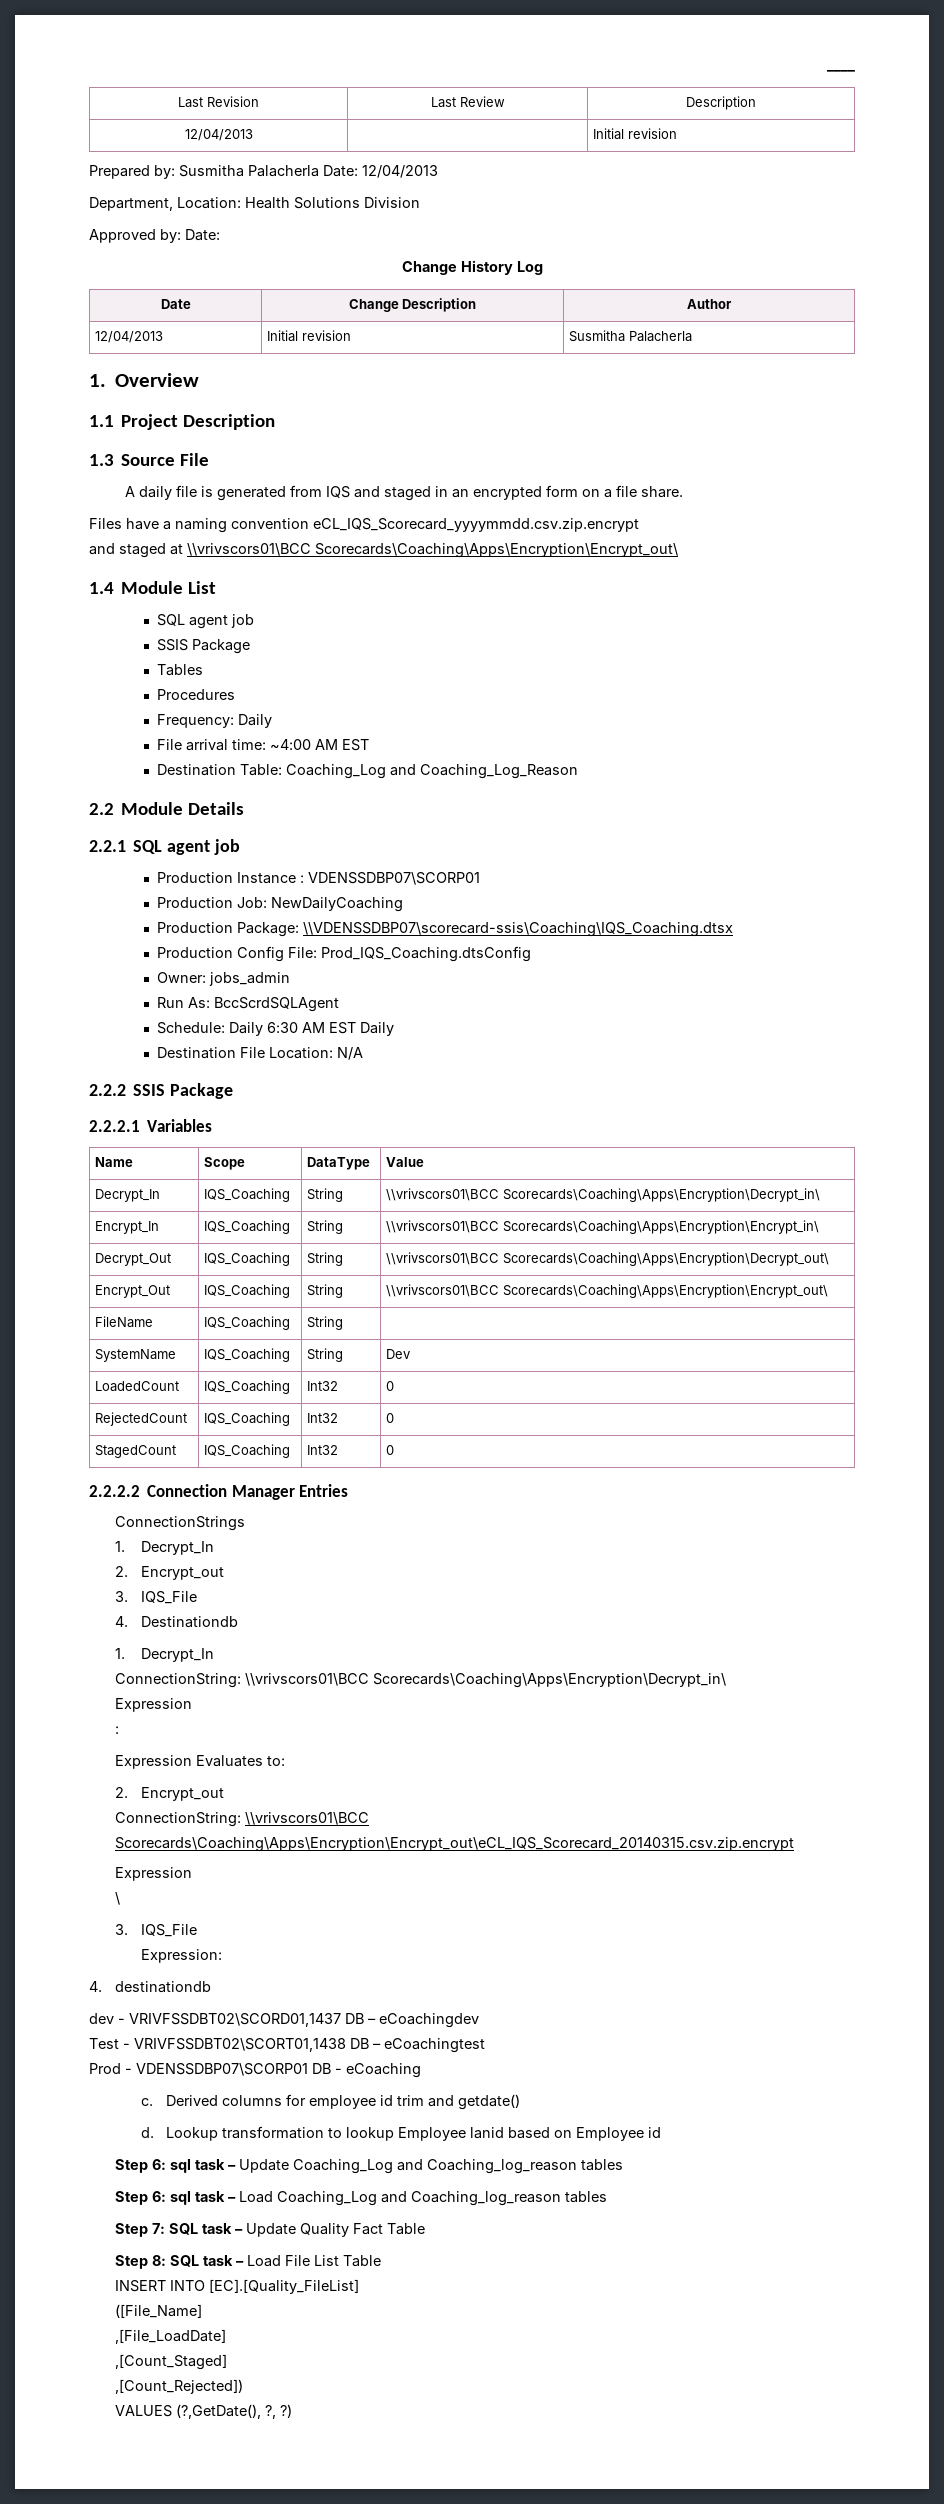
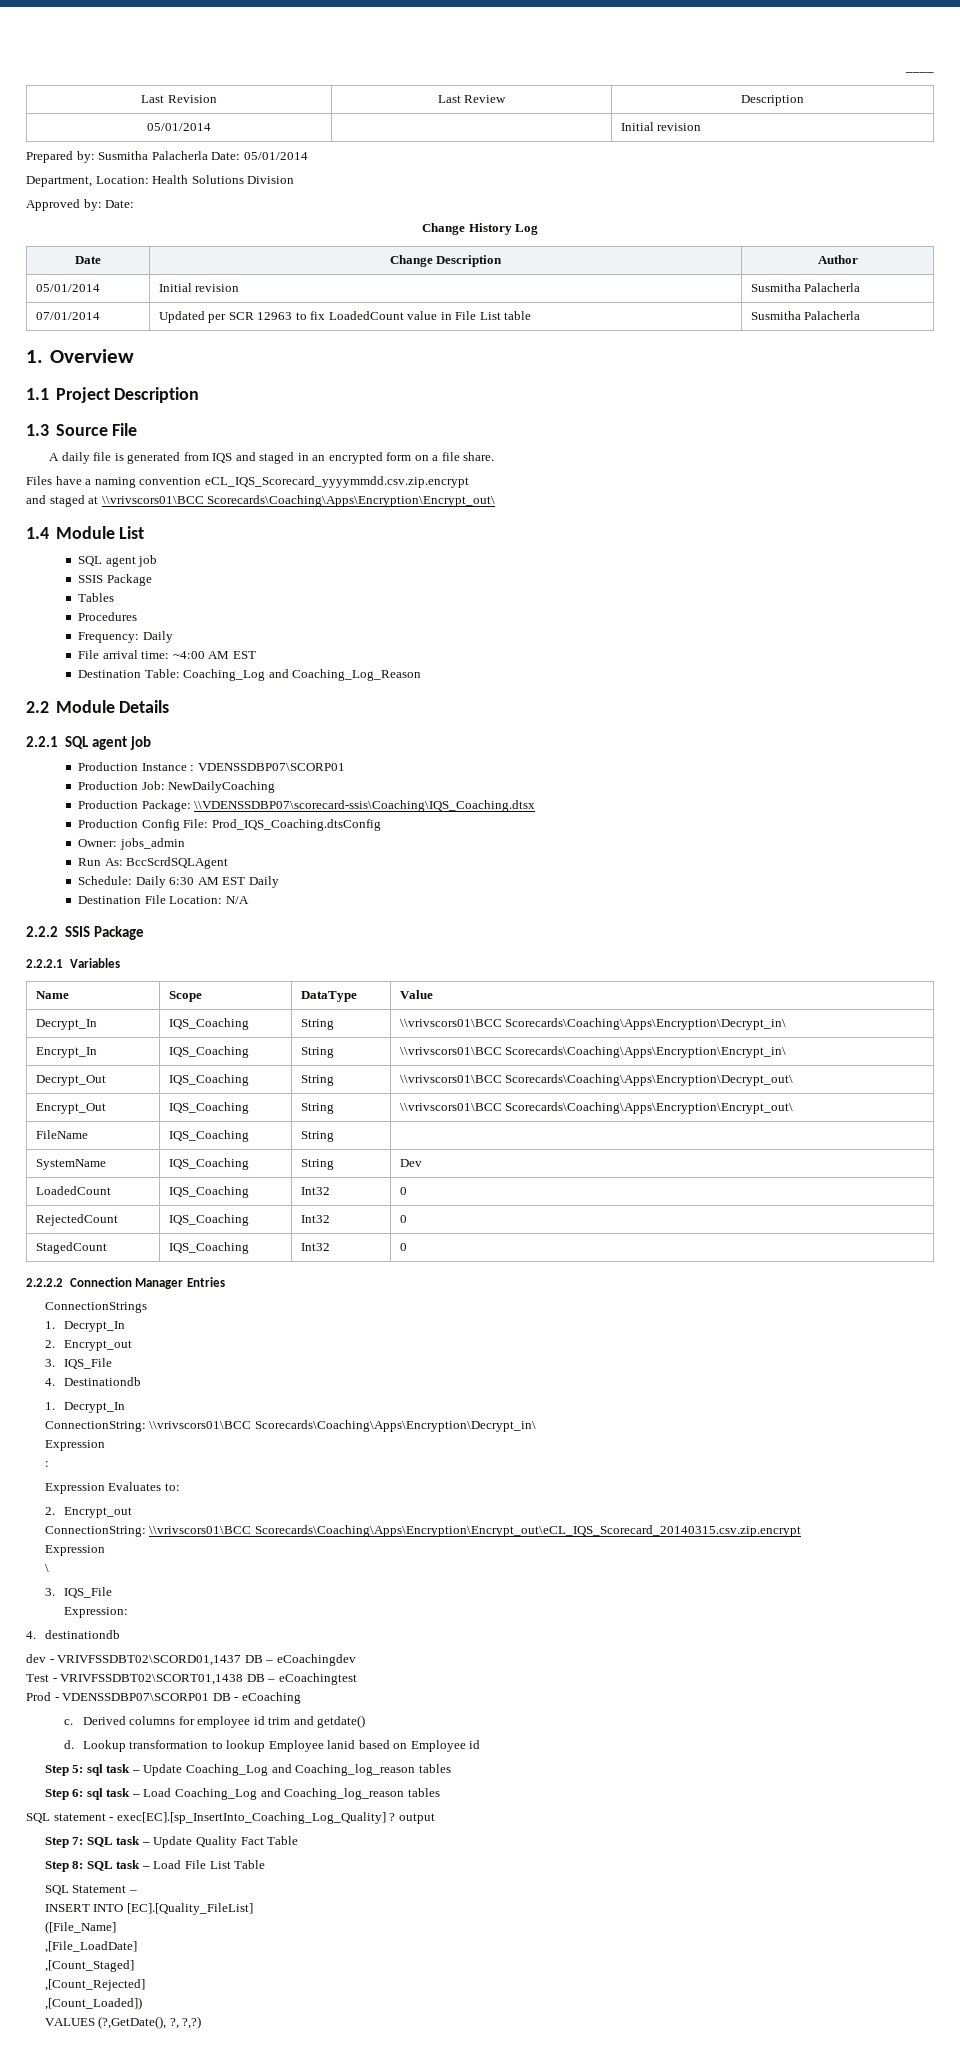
- 12/04/2013 | | Initial revision
+ 05/01/2014 | | Initial revision
- Prepared by: Susmitha Palacherla Date: 12/04/2013
+ Prepared by: Susmitha Palacherla Date: 05/01/2014
- 12/04/2013 | Initial revision | Susmitha Palacherla
+ 05/01/2014 | Initial revision | Susmitha Palacherla
+ 07/01/2014 | Updated per SCR 12963 to fix LoadedCount value in File List table | Susmitha Palacherla
- Step 6: sql task – Update Coaching_Log and Coaching_log_reason tables
+ Step 5: sql task – Update Coaching_Log and Coaching_log_reason tables
+ SQL statement - exec[EC].[sp_InsertInto_Coaching_Log_Quality] ? output
+ SQL Statement –
- ,[Count_Rejected])
+ ,[Count_Rejected]
+ ,[Count_Loaded])
- VALUES (?,GetDate(), ?, ?)
+ VALUES (?,GetDate(), ?, ?,?)

